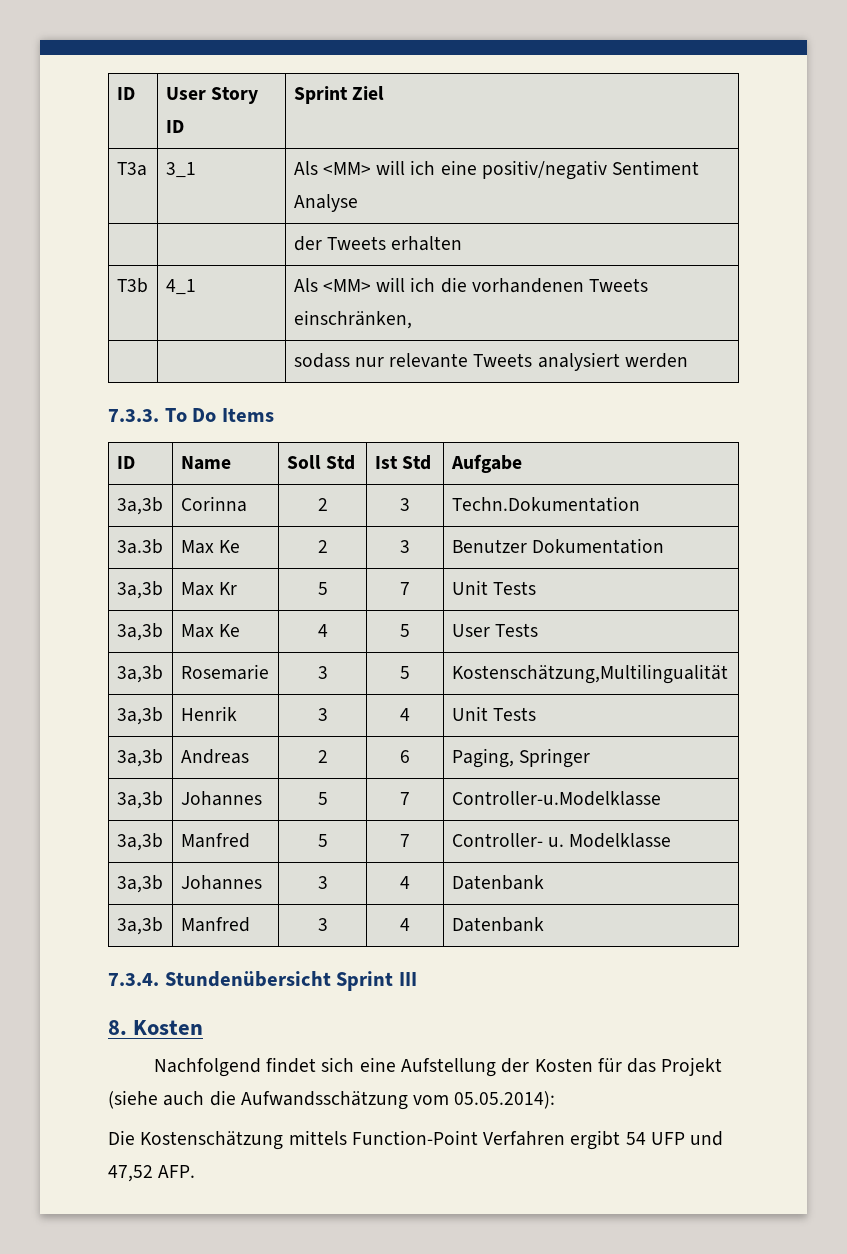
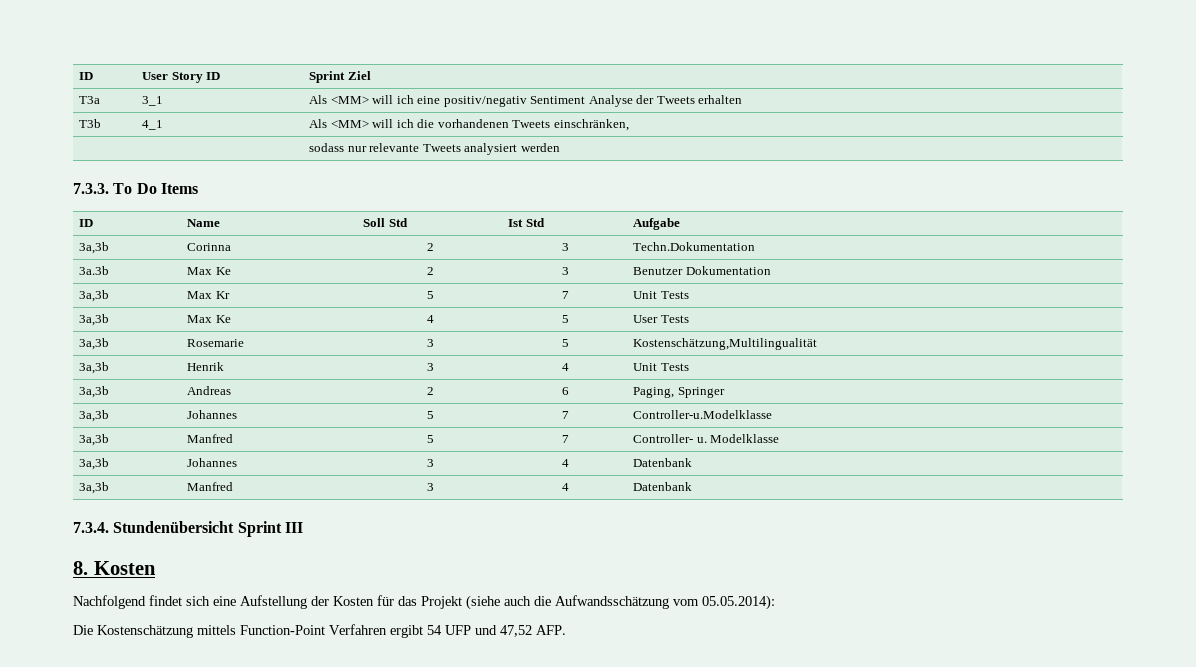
- T3a | 3_1 | Als <MM> will ich eine positiv/negativ Sentiment Analyse
- | | der Tweets erhalten
+ T3a | 3_1 | Als <MM> will ich eine positiv/negativ Sentiment Analyse der Tweets erhalten

